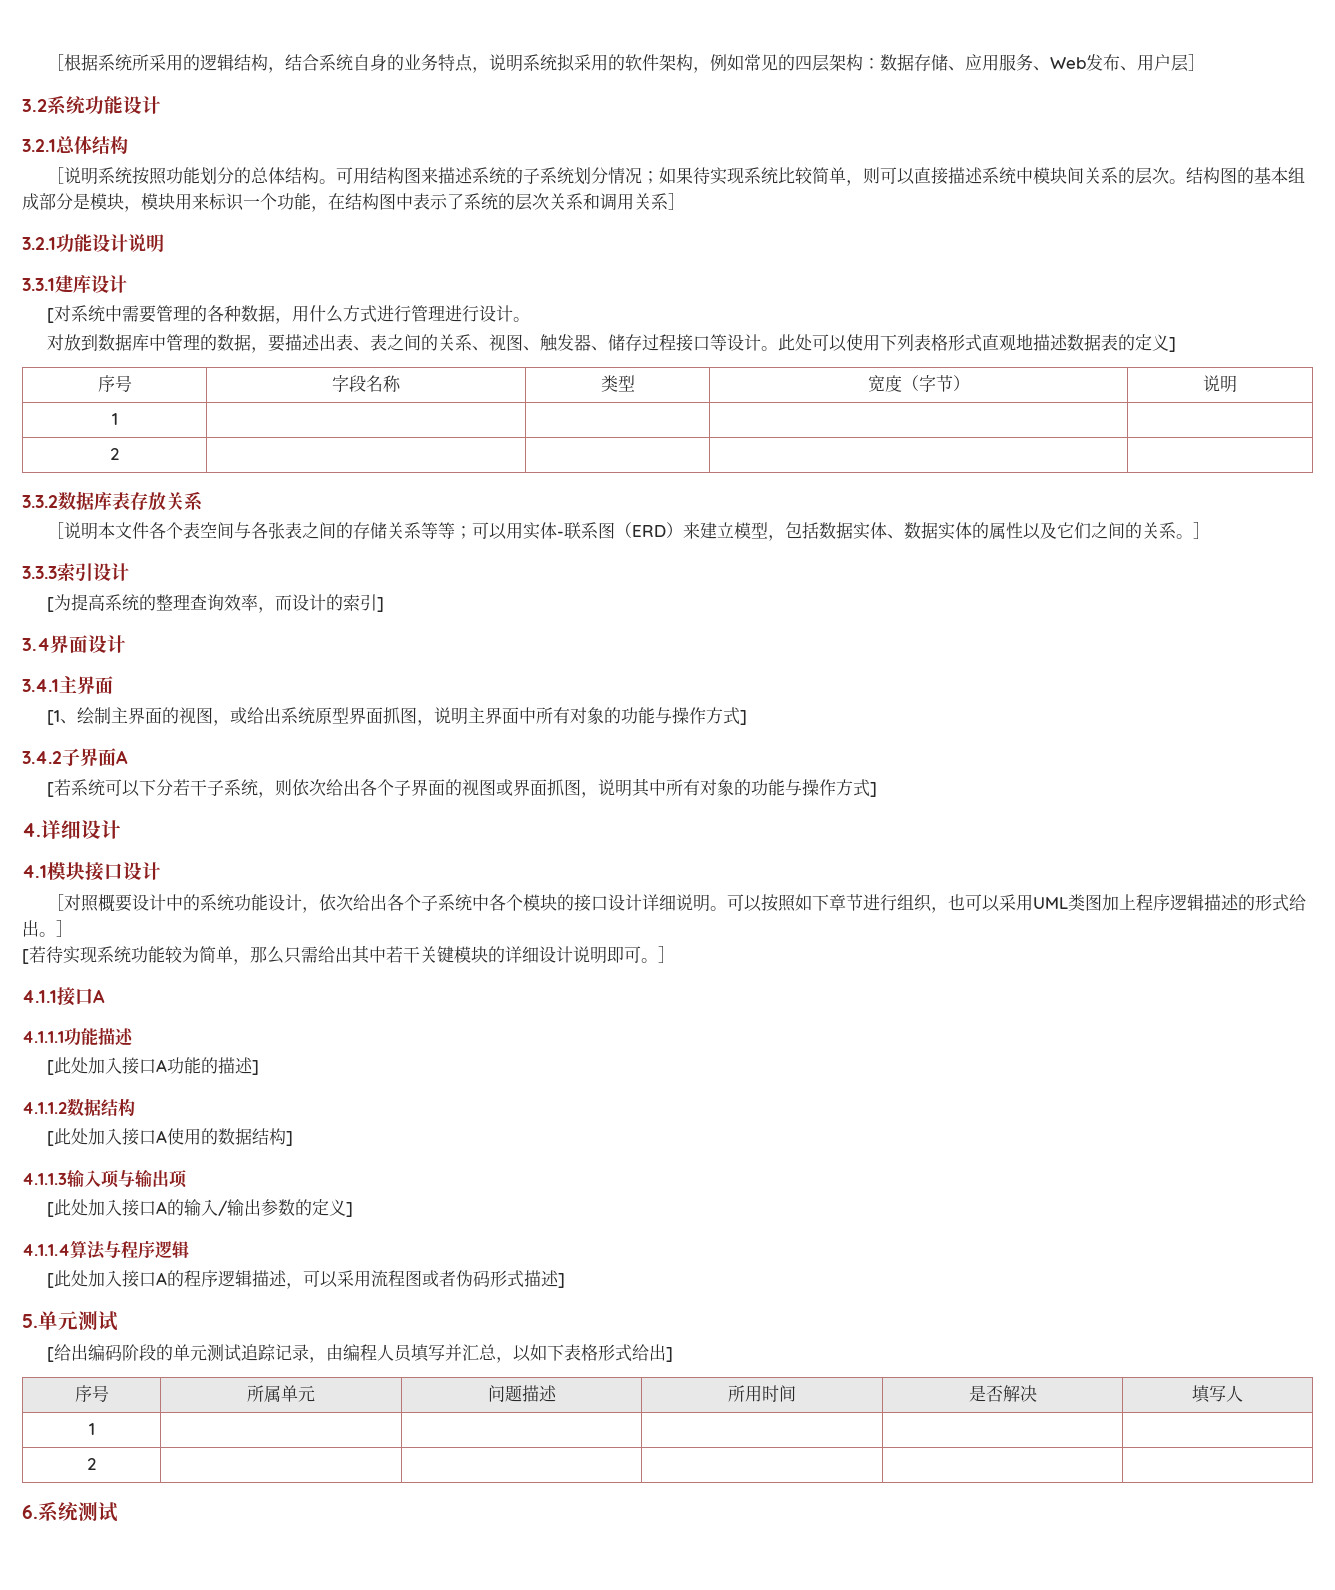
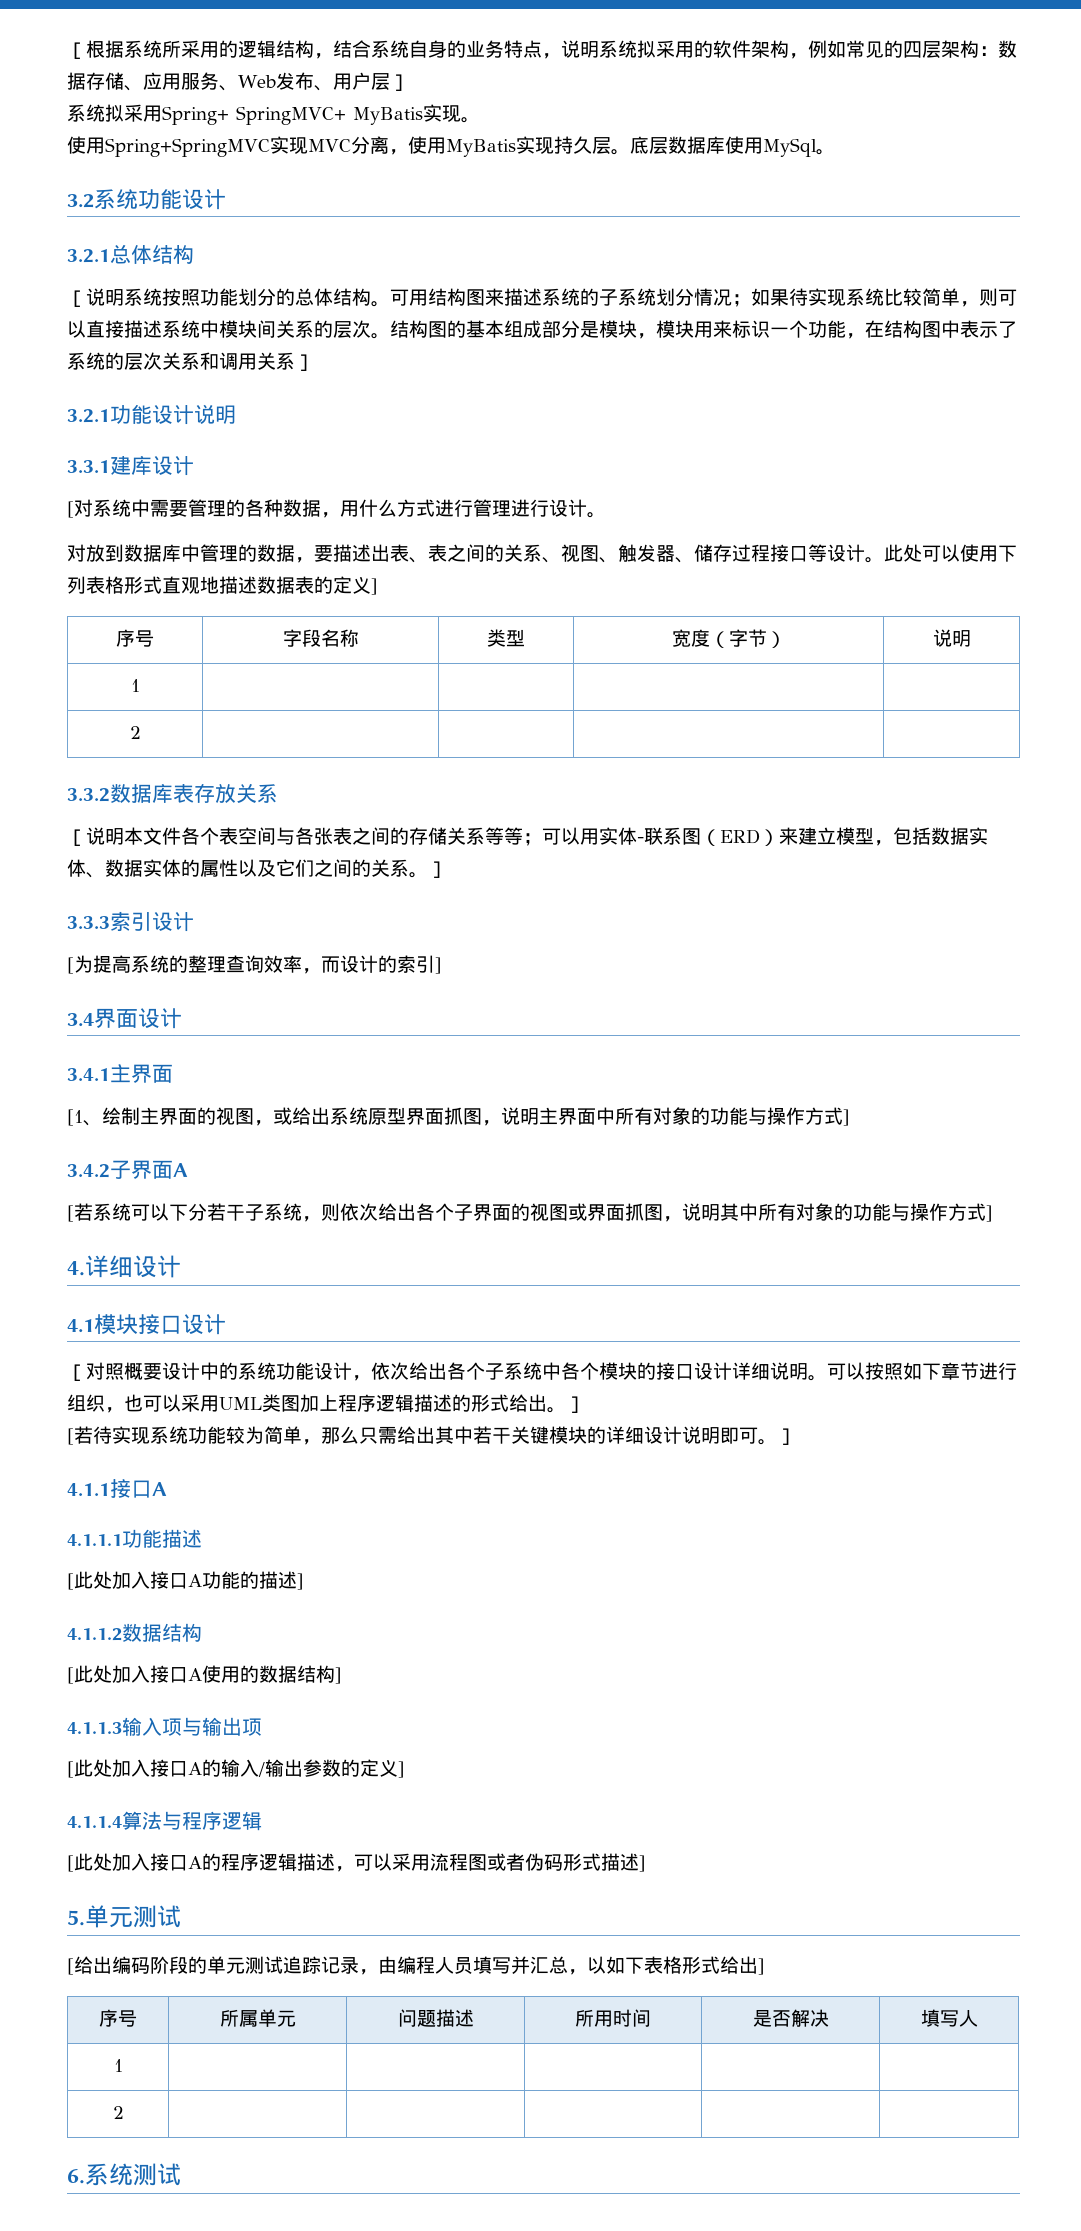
+ 系统拟采用Spring+ SpringMVC+ MyBatis实现。
+ 使用Spring+SpringMVC实现MVC分离，使用MyBatis实现持久层。底层数据库使用MySql。

